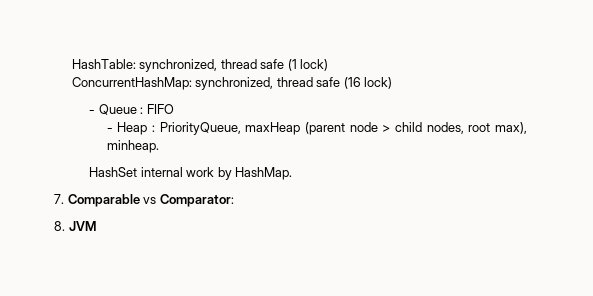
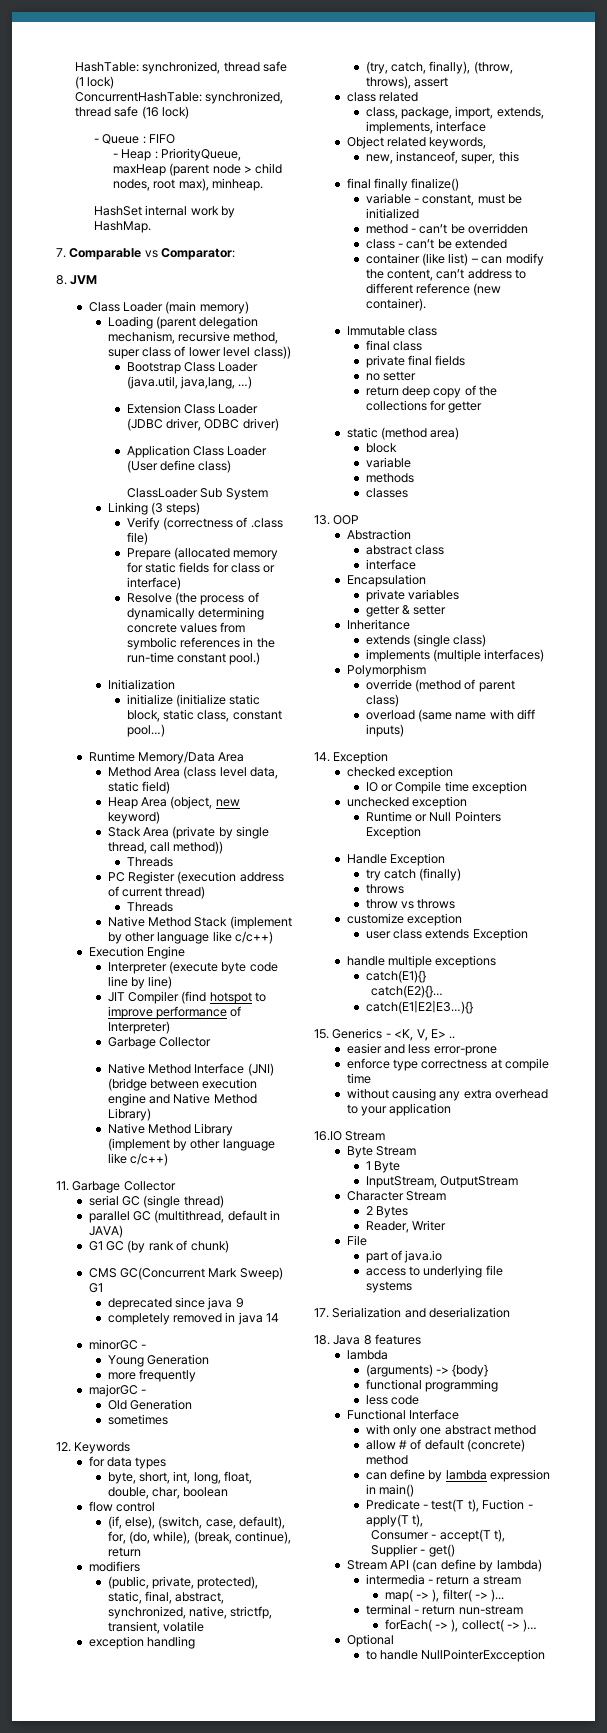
- ConcurrentHashMap: synchronized, thread safe (16 lock)
+ ConcurrentHashTable: synchronized, thread safe (16 lock)
+ Class Loader (main memory)
+ Loading (parent delegation mechanism, recursive method, super class of lower level class))
+ Bootstrap Class Loader (java.util, java,lang, …)
+ Extension Class Loader (JDBC driver, ODBC driver)
+ Application Class Loader (User define class)
+ ClassLoader Sub System
+ Linking (3 steps)
+ Verify (correctness of .class file)
+ Prepare (allocated memory for static fields for class or interface)
+ Resolve (the process of dynamically determining concrete values from symbolic references in the run-time constant pool.)
+ Initialization
+ initialize (initialize static block, static class, constant pool…)
+ Runtime Memory/Data Area
+ Method Area (class level data, static field)
+ Heap Area (object, new keyword)
+ Stack Area (private by single thread, call method))
+ Threads
+ PC Register (execution address of current thread)
+ Threads
+ Native Method Stack (implement by other language like c/c++)
+ Execution Engine
+ Interpreter (execute byte code line by line)
+ JIT Compiler (find hotspot to improve performance of Interpreter)
+ Garbage Collector
+ Native Method Interface (JNI) (bridge between execution engine and Native Method Library)
+ Native Method Library (implement by other language like c/c++)
+ 11. Garbage Collector
+ serial GC (single thread)
+ parallel GC (multithread, default in JAVA)
+ G1 GC (by rank of chunk)
+ CMS GC(Concurrent Mark Sweep) G1
+ deprecated since java 9
+ completely removed in java 14
+ minorGC -
+ Young Generation
+ more frequently
+ majorGC -
+ Old Generation
+ sometimes
+ 12. Keywords
+ for data types
+ byte, short, int, long, float, double, char, boolean
+ flow control
+ (if, else), (switch, case, default), for, (do, while), (break, continue), return
+ modifiers
+ (public, private, protected), static, final, abstract, synchronized, native, strictfp, transient, volatile
+ exception handling
+ (try, catch, finally), (throw, throws), assert
+ class related
+ class, package, import, extends, implements, interface
+ Object related keywords,
+ new, instanceof, super, this
+ final finally finalize()
+ variable - constant, must be initialized
+ method - can’t be overridden
+ class - can’t be extended
+ container (like list) – can modify the content, can’t address to different reference (new container).
+ Immutable class
+ final class
+ private final fields
+ no setter
+ return deep copy of the collections for getter
+ static (method area)
+ block
+ variable
+ methods
+ classes
+ 13. OOP
+ Abstraction
+ abstract class
+ interface
+ Encapsulation
+ private variables
+ getter & setter
+ Inheritance
+ extends (single class)
+ implements (multiple interfaces)
+ Polymorphism
+ override (method of parent class)
+ overload (same name with diff inputs)
+ 14. Exception
+ checked exception
+ IO or Compile time exception
+ unchecked exception
+ Runtime or Null Pointers Exception
+ Handle Exception
+ try catch (finally)
+ throws
+ throw vs throws
+ customize exception
+ user class extends Exception
+ handle multiple exceptions
+ catch(E1){}
+ catch(E2){}…
+ catch(E1|E2|E3…){}
+ 15. Generics - <K, V, E> ..
+ easier and less error-prone
+ enforce type correctness at compile time
+ without causing any extra overhead to your application
+ 16.IO Stream
+ Byte Stream
+ 1 Byte
+ InputStream, OutputStream
+ Character Stream
+ 2 Bytes
+ Reader, Writer
+ File
+ part of java.io
+ access to underlying file systems
+ 17. Serialization and deserialization
+ 18. Java 8 features
+ lambda
+ (arguments) -> {body}
+ functional programming
+ less code
+ Functional Interface
+ with only one abstract method
+ allow # of default (concrete) method
+ can define by lambda expression in main()
+ Predicate - test(T t), Fuction - apply(T t),
+ Consumer - accept(T t), Supplier - get()
+ Stream API (can define by lambda)
+ intermedia - return a stream
+ map( -> ), filter( -> )...
+ terminal - return nun-stream
+ forEach( -> ), collect( -> )…
+ Optional
+ to handle NullPointerExcception

